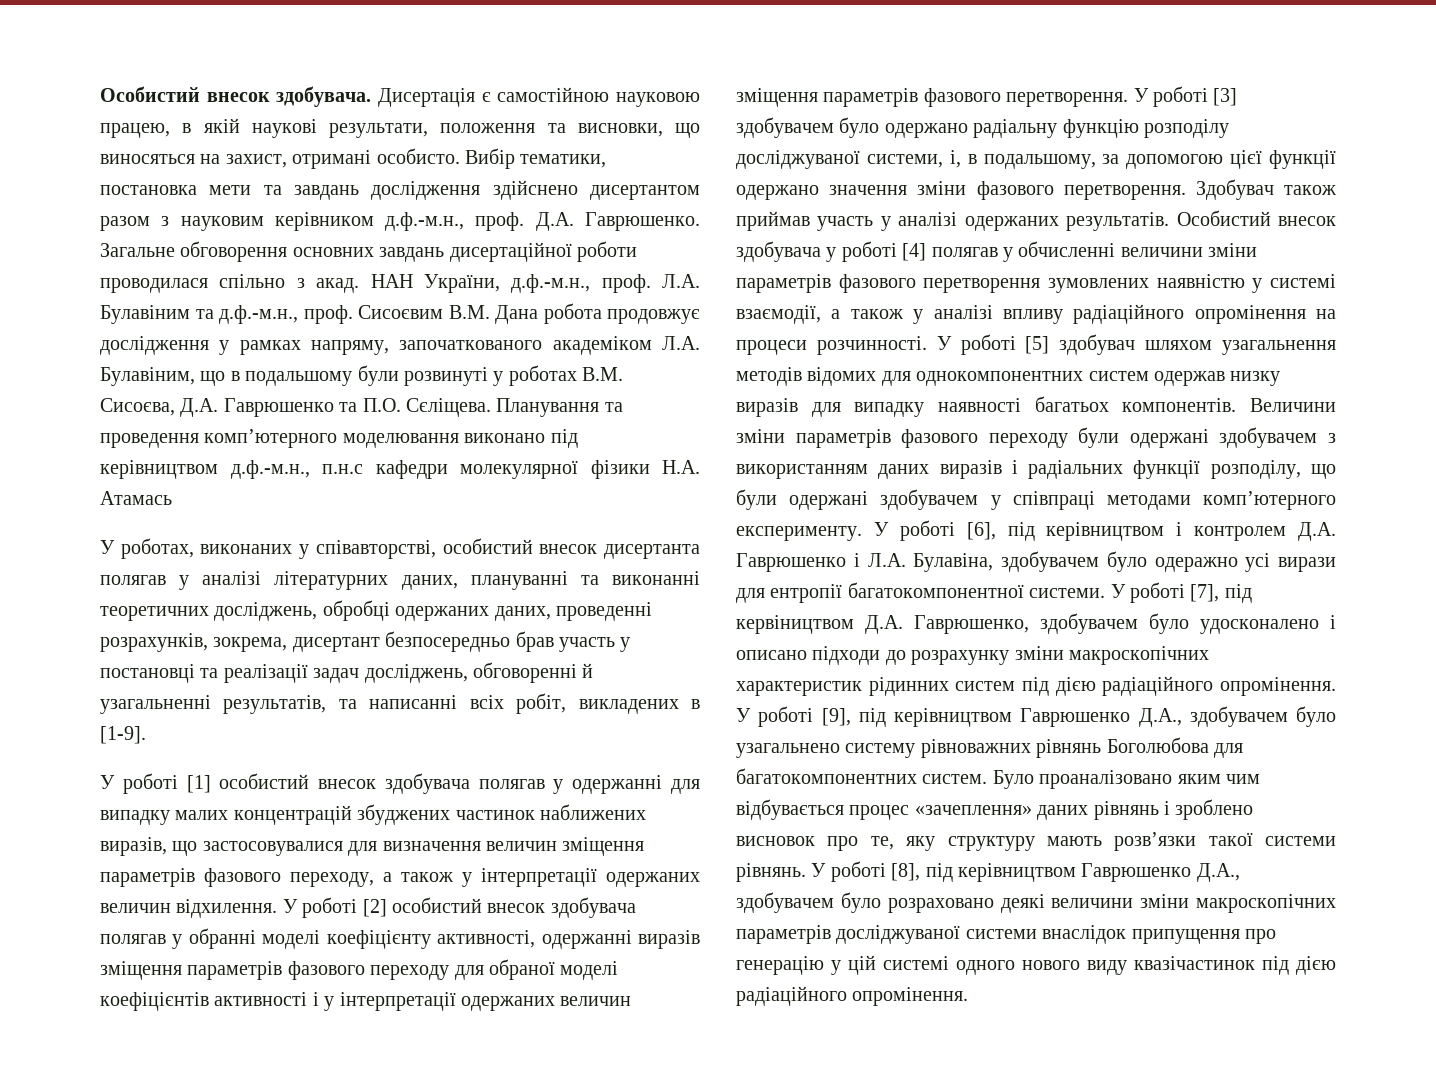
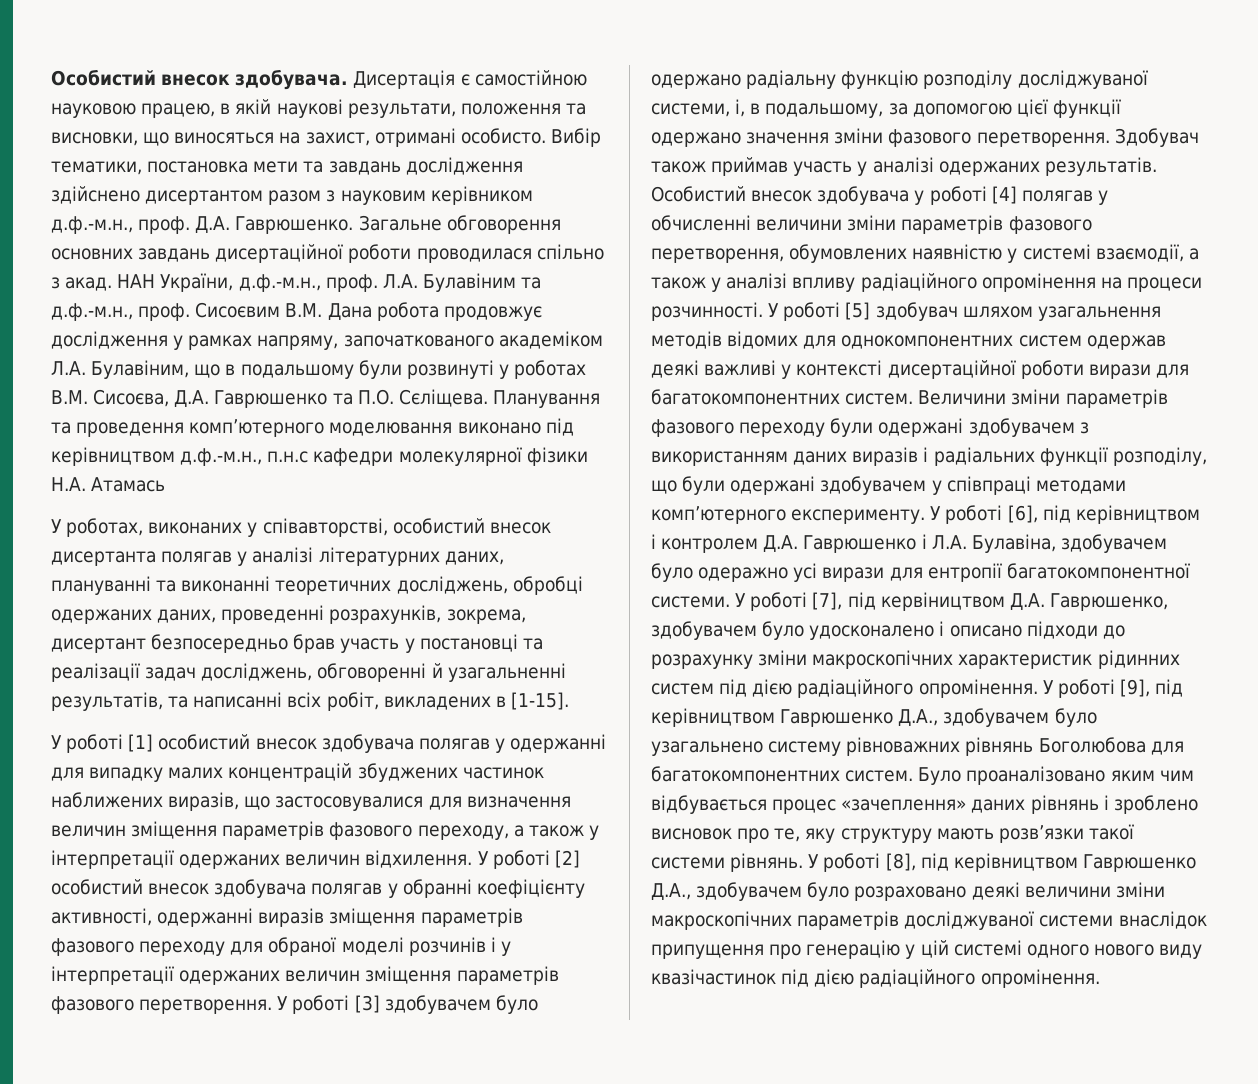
- У роботах, виконаних у співавторстві, особистий внесок дисертанта полягав у аналізі літературних даних, плануванні та виконанні теоретичних досліджень, обробці одержаних даних, проведенні розрахунків, зокрема, дисертант безпосередньо брав участь у постановці та реалізації задач досліджень, обговоренні й узагальненні результатів, та написанні всіх робіт, викладених в [1-9].
+ У роботах, виконаних у співавторстві, особистий внесок дисертанта полягав у аналізі літературних даних, плануванні та виконанні теоретичних досліджень, обробці одержаних даних, проведенні розрахунків, зокрема, дисертант безпосередньо брав участь у постановці та реалізації задач досліджень, обговоренні й узагальненні результатів, та написанні всіх робіт, викладених в [1-15].
- У роботі [2] особистий внесок здобувача полягав у обранні моделі коефіцієнту активності, одержанні виразів зміщення параметрів фазового переходу для обраної моделі коефіцієнтів активності і у інтерпретації одержаних величин зміщення параметрів фазового перетворення.
+ У роботі [2] особистий внесок здобувача полягав у обранні коефіцієнту активності, одержанні виразів зміщення параметрів фазового переходу для обраної моделі розчинів і у інтерпретації одержаних величин зміщення параметрів фазового перетворення.
- Особистий внесок здобувача у роботі [4] полягав у обчисленні величини зміни параметрів фазового перетворення зумовлених наявністю у системі взаємодії, а також у аналізі впливу радіаційного опромінення на процеси розчинності.
+ Особистий внесок здобувача у роботі [4] полягав у обчисленні величини зміни параметрів фазового перетворення, обумовлених наявністю у системі взаємодії, а також у аналізі впливу радіаційного опромінення на процеси розчинності.
- У роботі [5] здобувач шляхом узагальнення методів відомих для однокомпонентних систем одержав низку виразів для випадку наявності багатьох компонентів.
+ У роботі [5] здобувач шляхом узагальнення методів відомих для однокомпонентних систем одержав деякі важливі у контексті дисертаційної роботи вирази для багатокомпонентних систем.

